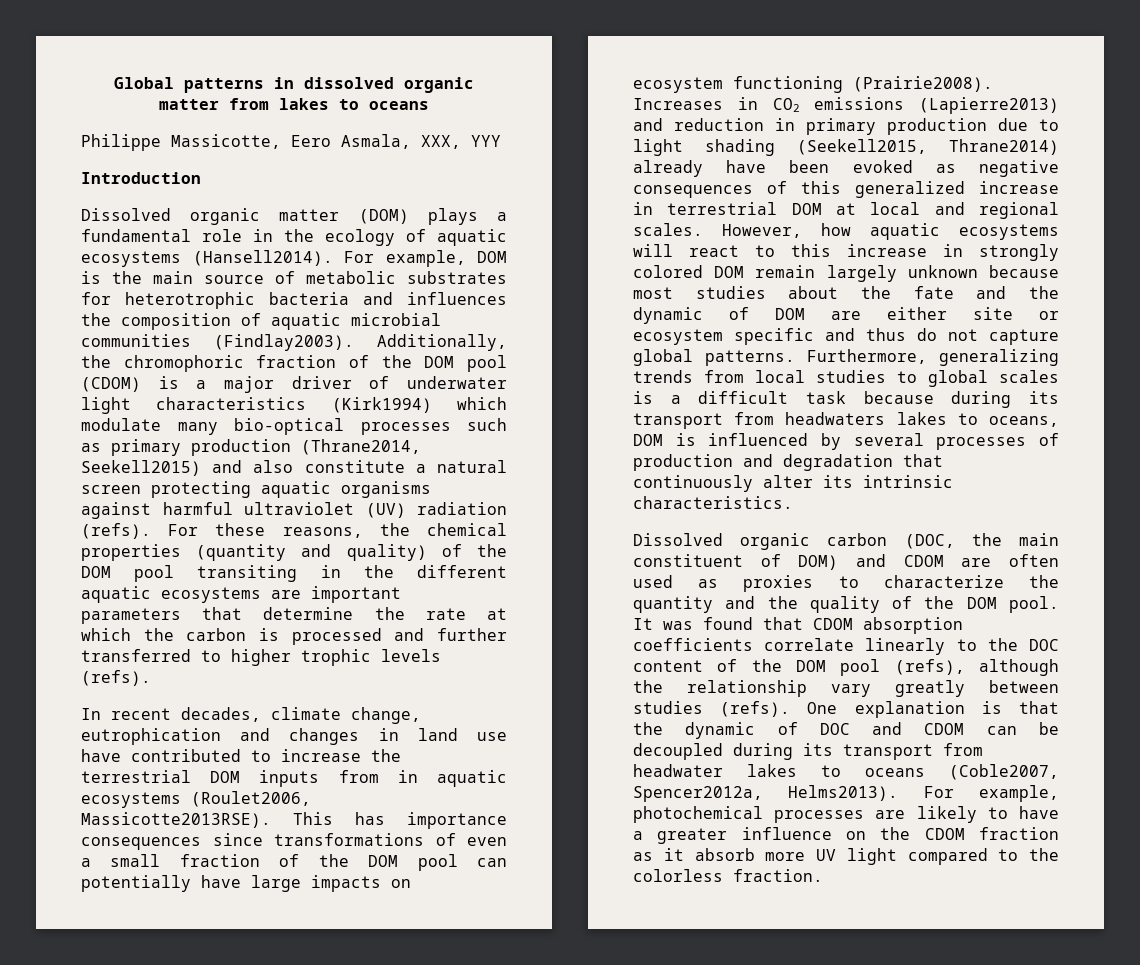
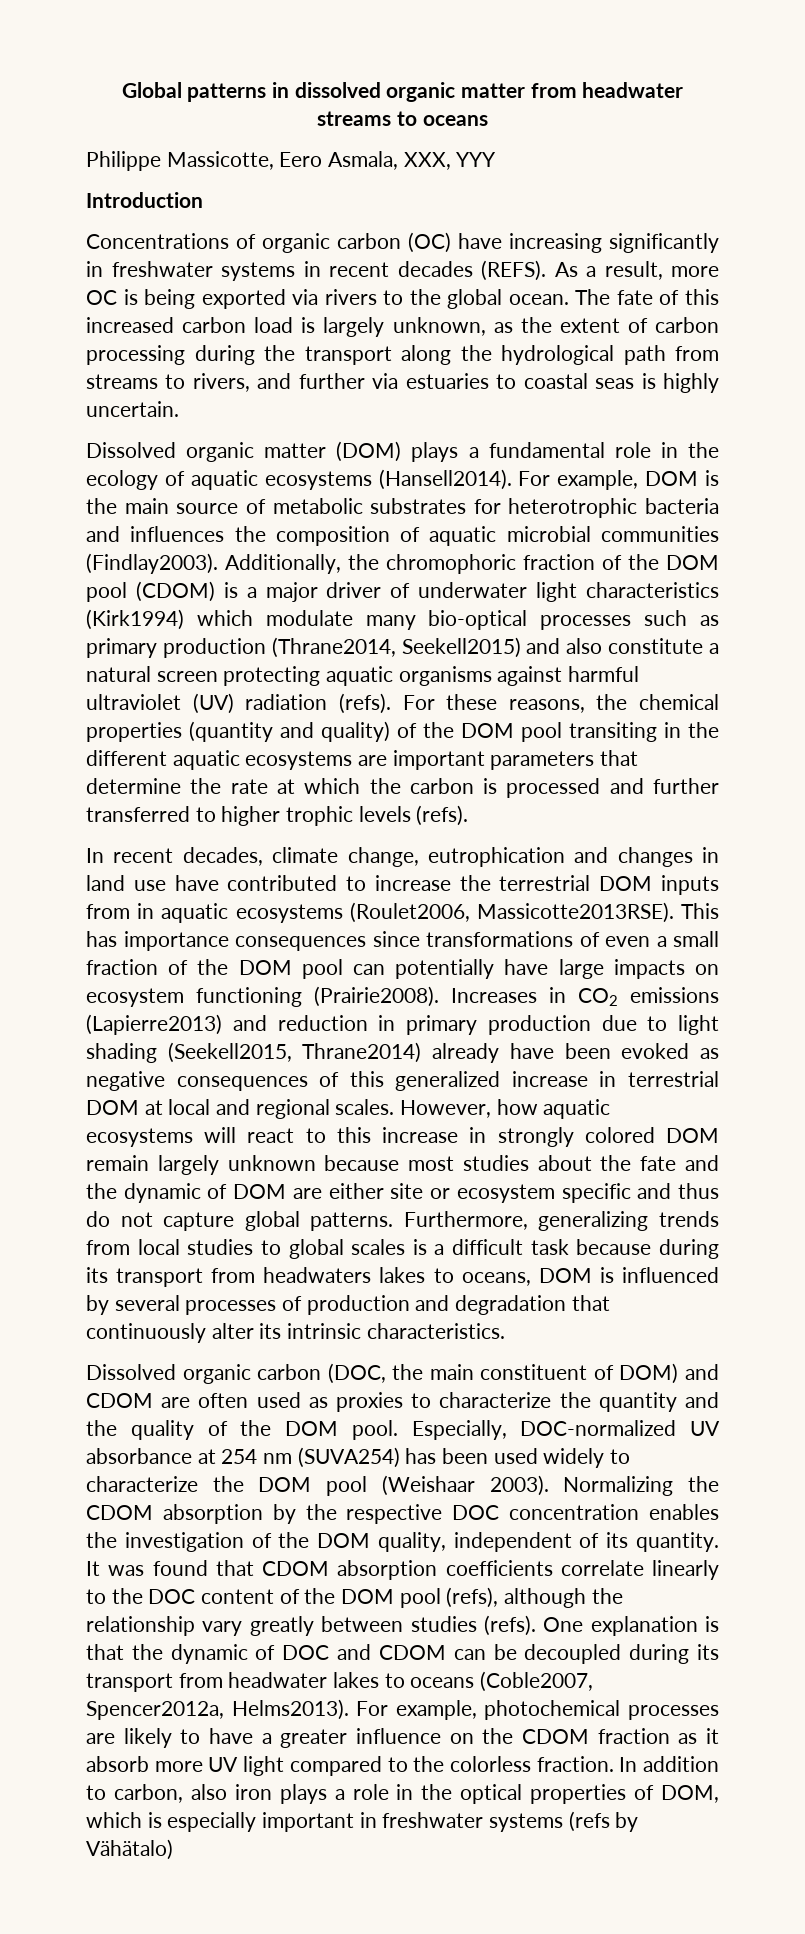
- Global patterns in dissolved organic matter from lakes to oceans
+ Global patterns in dissolved organic matter from headwater streams to oceans
+ Concentrations of organic carbon (OC) have increasing significantly in freshwater systems in recent decades (REFS). As a result, more OC is being exported via rivers to the global ocean. The fate of this increased carbon load is largely unknown, as the extent of carbon processing during the transport along the hydrological path from streams to rivers, and further via estuaries to coastal seas is highly uncertain.
+ Especially, DOC-normalized UV absorbance at 254 nm (SUVA254) has been used widely to characterize the DOM pool (Weishaar 2003). Normalizing the CDOM absorption by the respective DOC concentration enables the investigation of the DOM quality, independent of its quantity.
+ In addition to carbon, also iron plays a role in the optical properties of DOM, which is especially important in freshwater systems (refs by Vähätalo)

